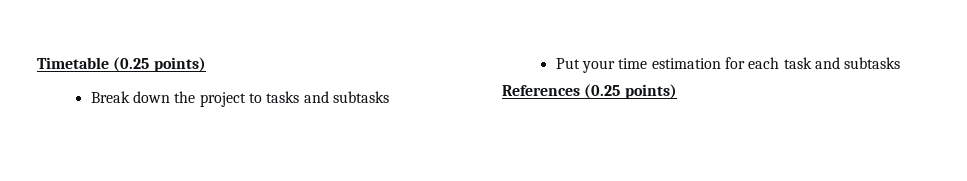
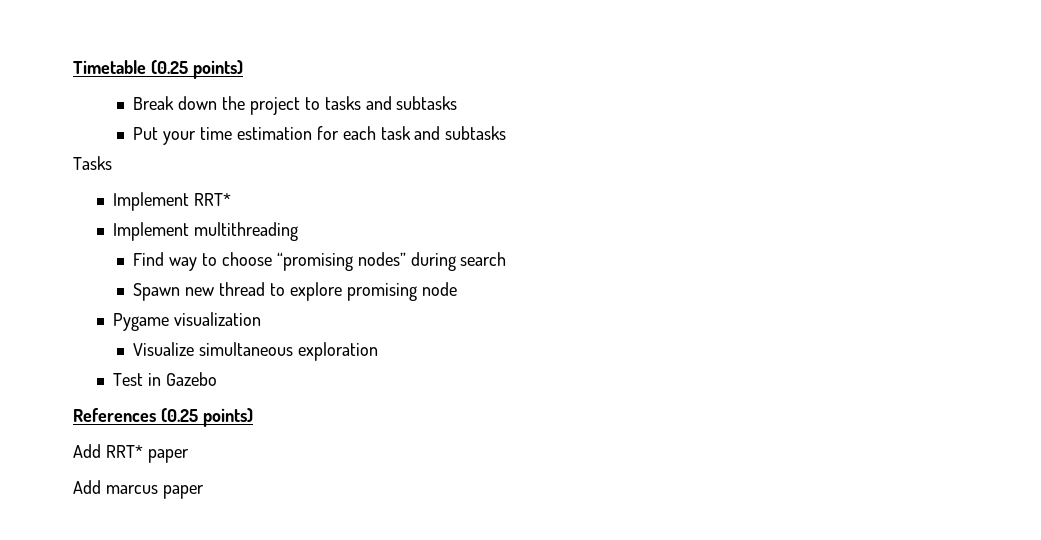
+ Tasks
+ Implement RRT*
+ Implement multithreading
+ Find way to choose “promising nodes” during search
+ Spawn new thread to explore promising node
+ Pygame visualization
+ Visualize simultaneous exploration
+ Test in Gazebo
  References (0.25 points)
+ Add RRT* paper
+ Add marcus paper

